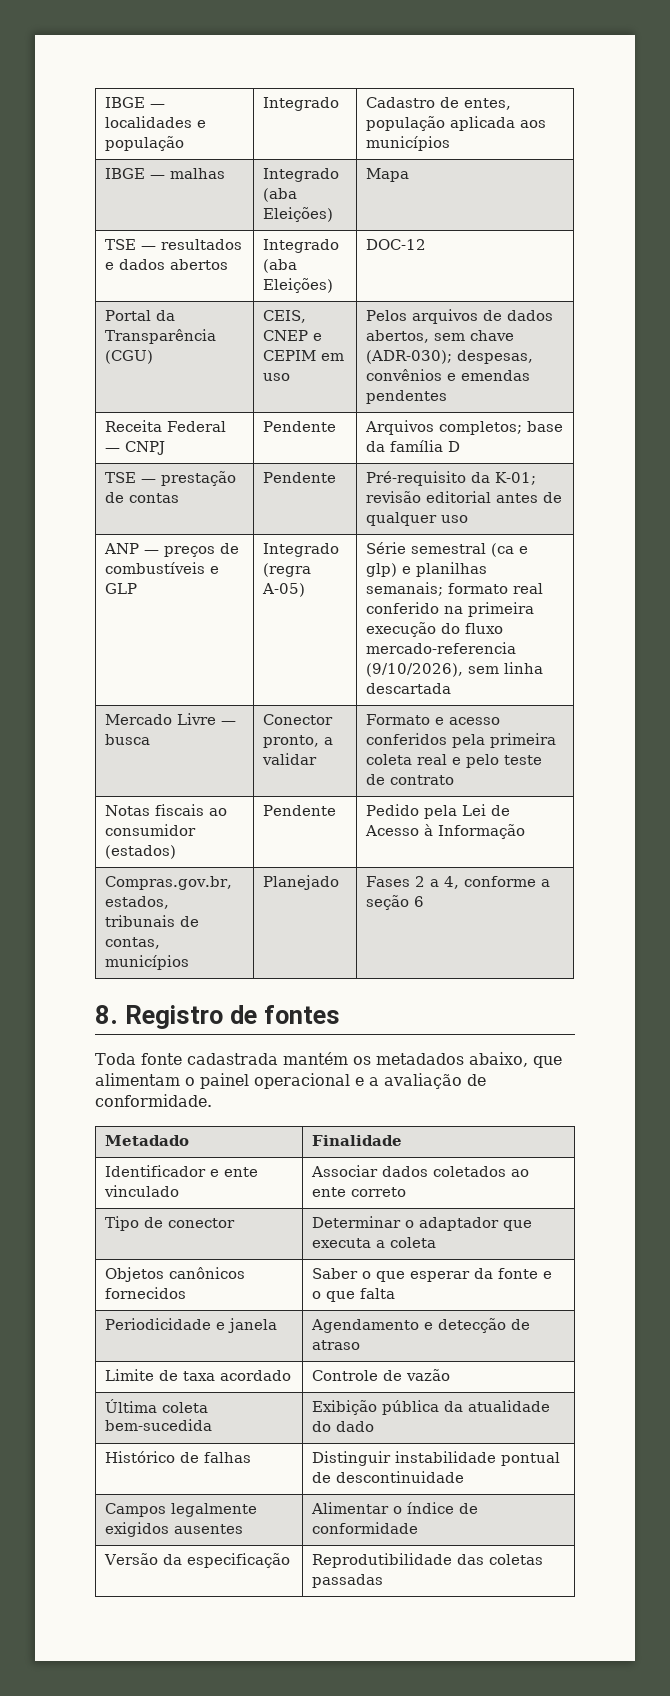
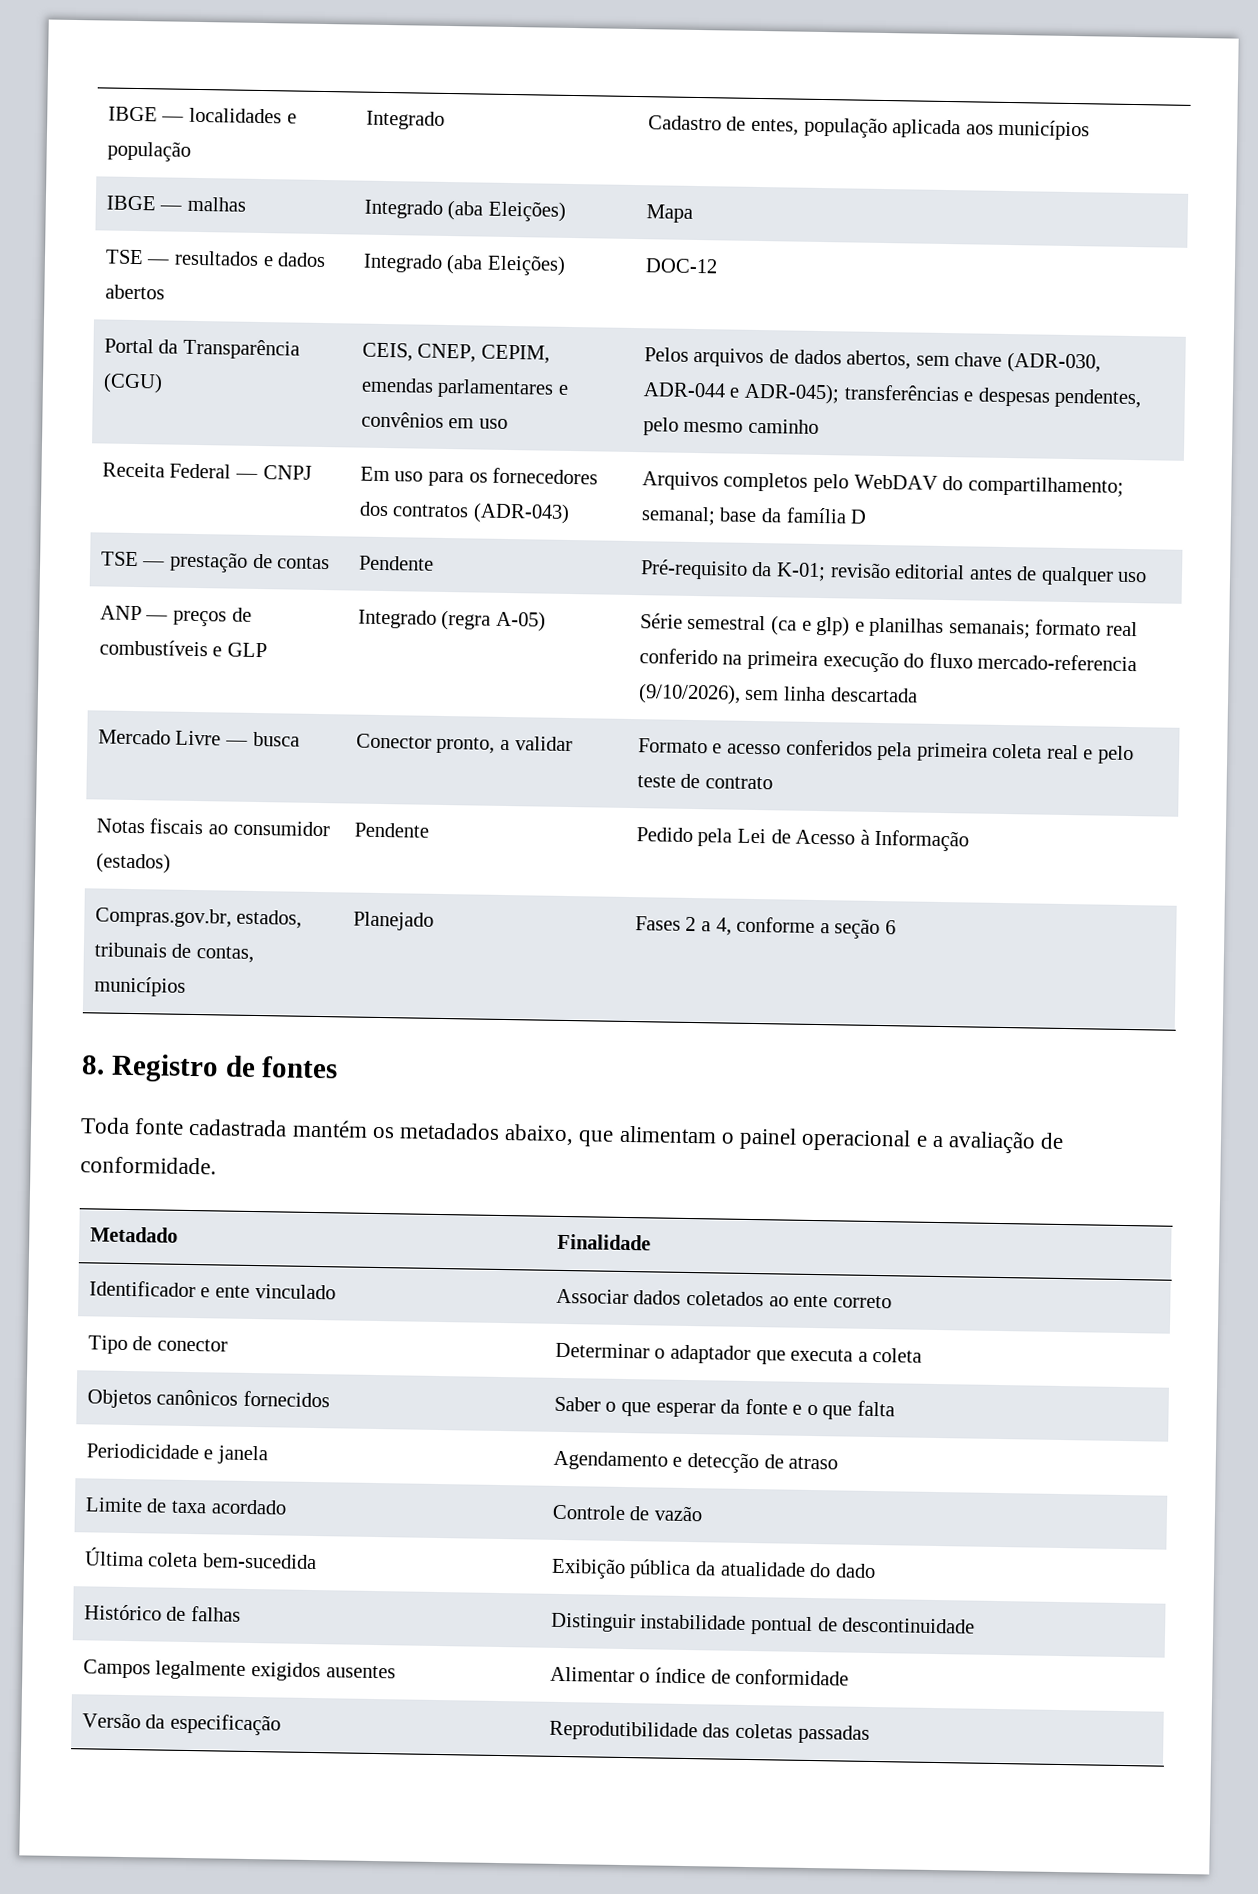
- Portal da Transparência (CGU) | CEIS, CNEP e CEPIM em uso | Pelos arquivos de dados abertos, sem chave (ADR-030); despesas, convênios e emendas pendentes
- Receita Federal — CNPJ | Pendente | Arquivos completos; base da família D
+ Portal da Transparência (CGU) | CEIS, CNEP, CEPIM, emendas parlamentares e convênios em uso | Pelos arquivos de dados abertos, sem chave (ADR-030, ADR-044 e ADR-045); transferências e despesas pendentes, pelo mesmo caminho
+ Receita Federal — CNPJ | Em uso para os fornecedores dos contratos (ADR-043) | Arquivos completos pelo WebDAV do compartilhamento; semanal; base da família D

